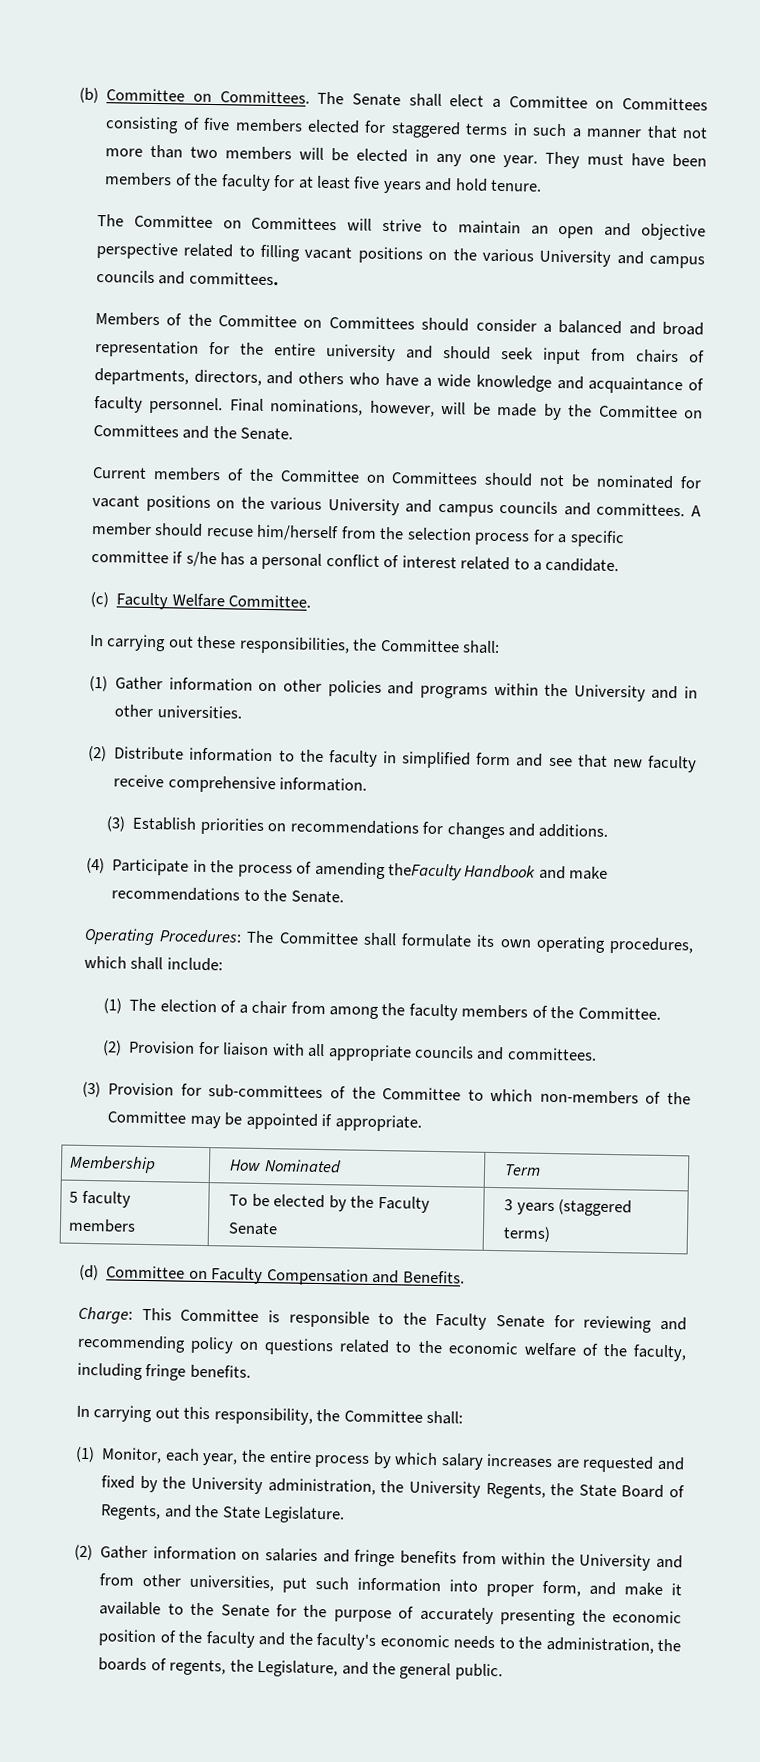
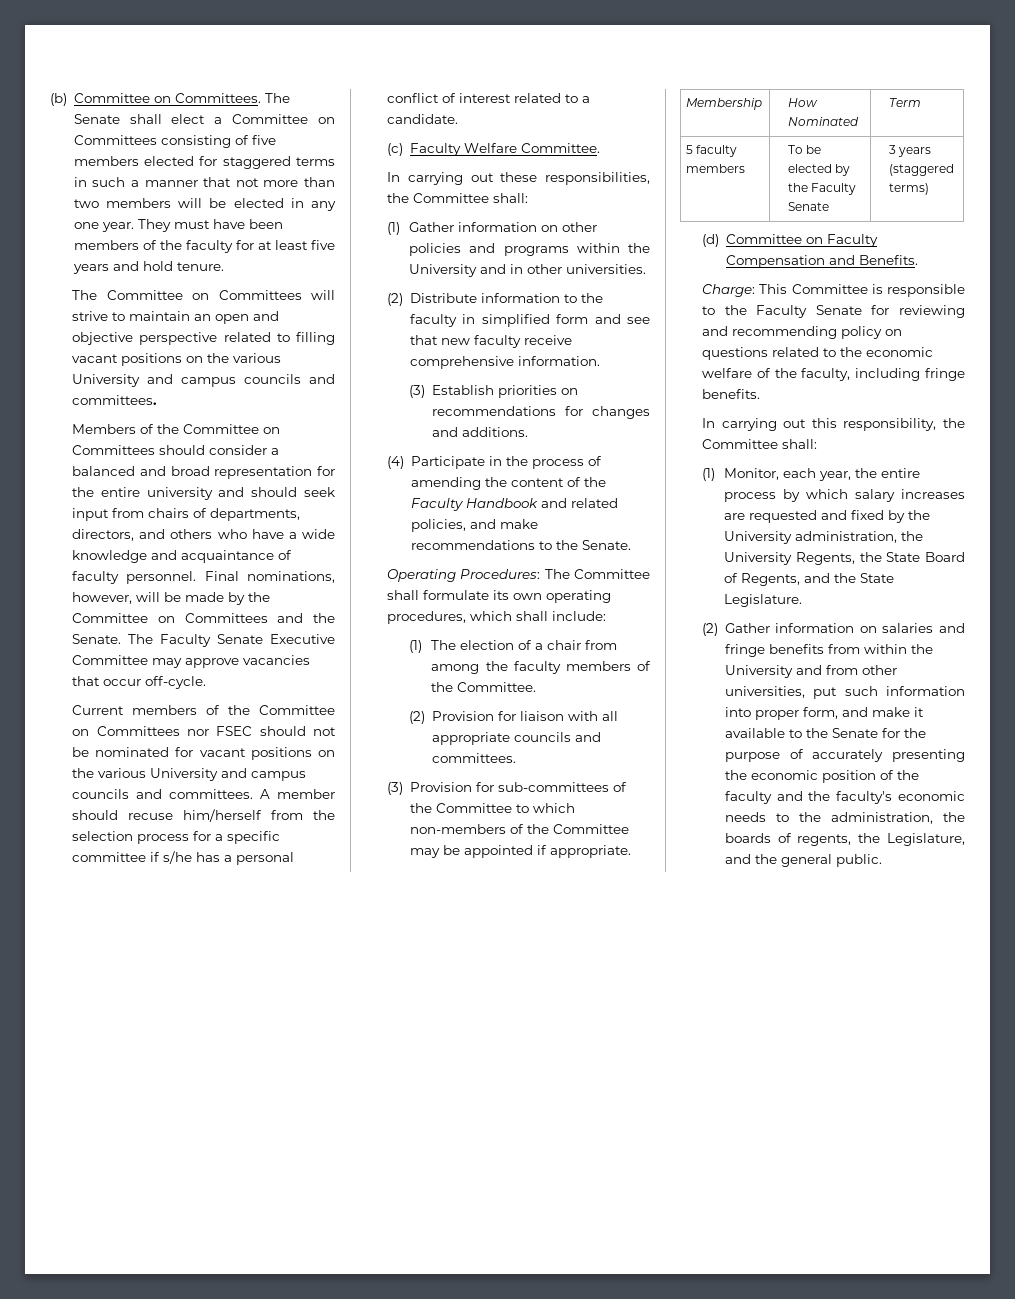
+ The Faculty Senate Executive Committee may approve vacancies that occur off-cycle.
- Current members of the Committee on Committees should not be nominated for vacant positions on the various University and campus councils and committees.
+ Current members of the Committee on Committees nor FSEC should not be nominated for vacant positions on the various University and campus councils and committees.
- (4) Participate in the process of amending theFaculty Handbook and make recommendations to the Senate.
+ (4) Participate in the process of amending the content of the Faculty Handbook and related policies, and make recommendations to the Senate.

